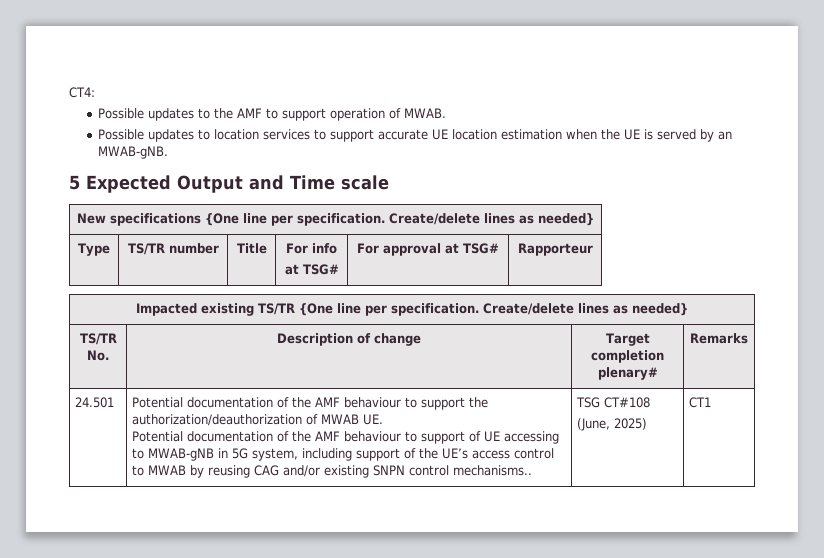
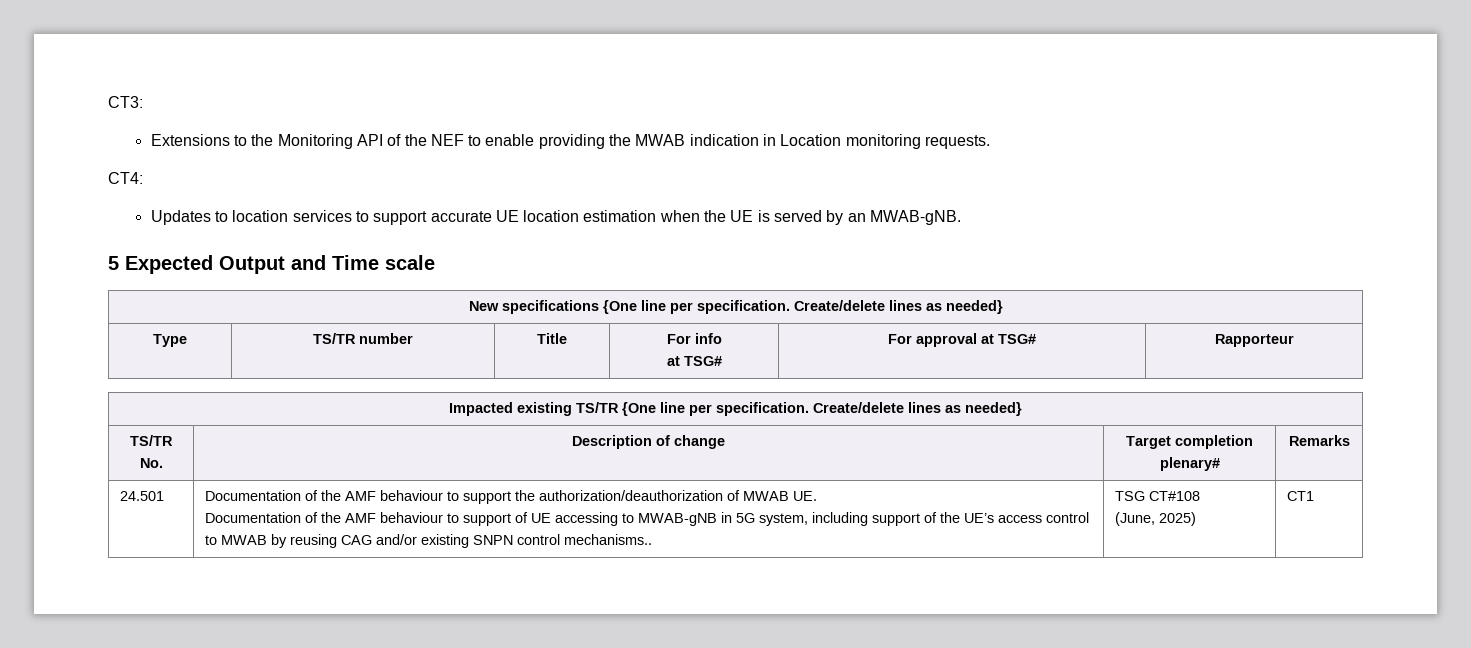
+ CT3:
+ Extensions to the Monitoring API of the NEF to enable providing the MWAB indication in Location monitoring requests.
  CT4:
- Possible updates to the AMF to support operation of MWAB.
- Possible updates to location services to support accurate UE location estimation when the UE is served by an MWAB-gNB.
+ Updates to location services to support accurate UE location estimation when the UE is served by an MWAB-gNB.
- Potential documentation of the AMF behaviour to support the authorization/deauthorization of MWAB UE.
+ Documentation of the AMF behaviour to support the authorization/deauthorization of MWAB UE.
- Potential documentation of the AMF behaviour to support of UE accessing to MWAB-gNB in 5G system, including support of the UE’s access control to MWAB by reusing CAG and/or existing SNPN control mechanisms..
+ Documentation of the AMF behaviour to support of UE accessing to MWAB-gNB in 5G system, including support of the UE’s access control to MWAB by reusing CAG and/or existing SNPN control mechanisms..

